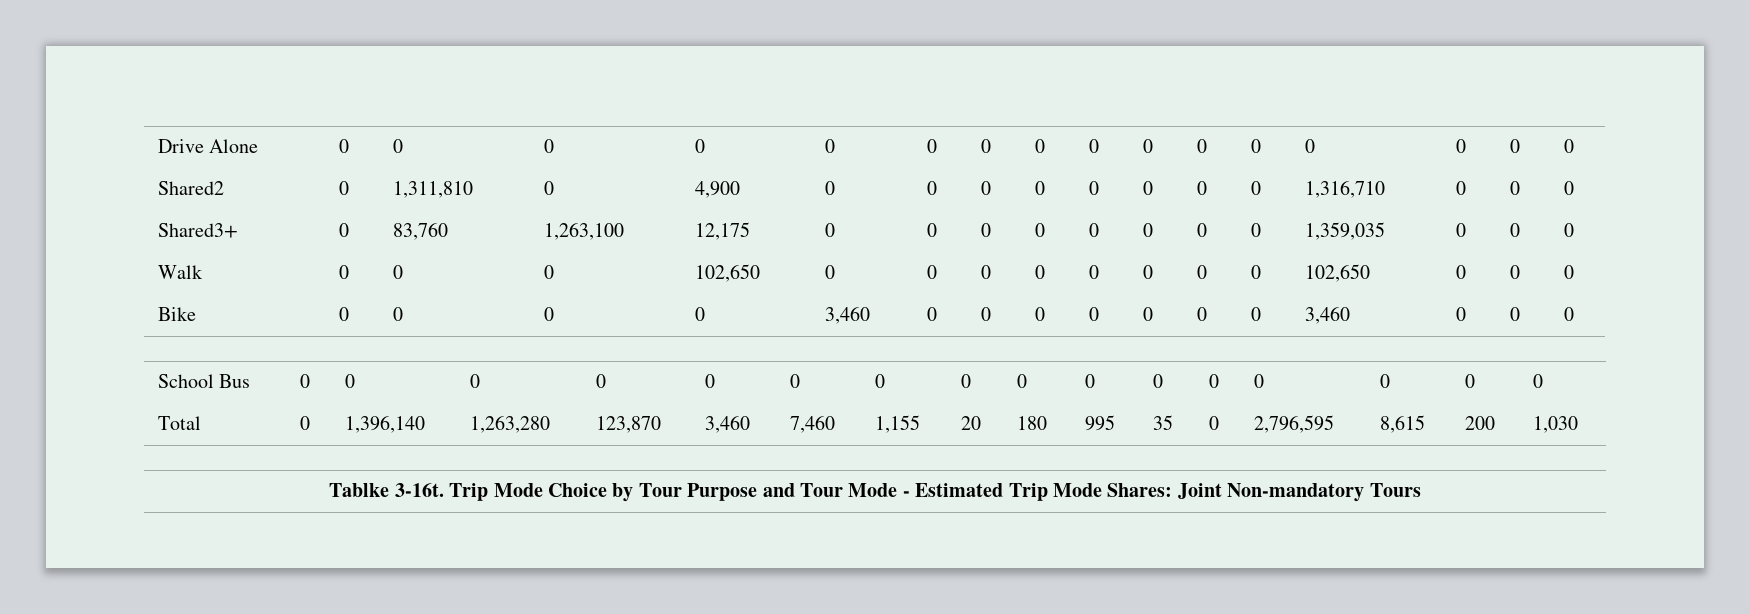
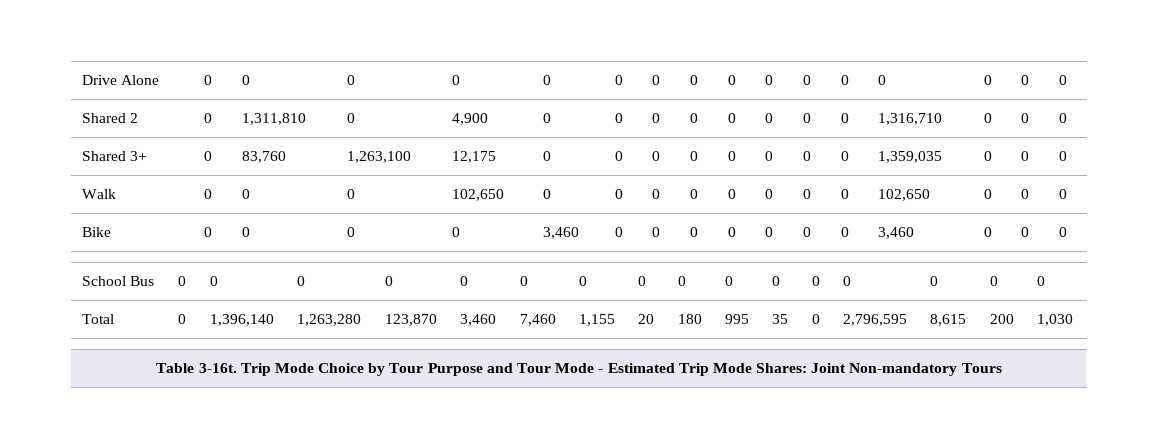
- Shared2 | 0 | 1,311,810 | 0 | 4,900 | 0 | 0 | 0 | 0 | 0 | 0 | 0 | 0 | 1,316,710 | 0 | 0 | 0
+ Shared 2 | 0 | 1,311,810 | 0 | 4,900 | 0 | 0 | 0 | 0 | 0 | 0 | 0 | 0 | 1,316,710 | 0 | 0 | 0
- Shared3+ | 0 | 83,760 | 1,263,100 | 12,175 | 0 | 0 | 0 | 0 | 0 | 0 | 0 | 0 | 1,359,035 | 0 | 0 | 0
+ Shared 3+ | 0 | 83,760 | 1,263,100 | 12,175 | 0 | 0 | 0 | 0 | 0 | 0 | 0 | 0 | 1,359,035 | 0 | 0 | 0
- Tablke 3-16t. Trip Mode Choice by Tour Purpose and Tour Mode - Estimated Trip Mode Shares: Joint Non-mandatory Tours
+ Table 3-16t. Trip Mode Choice by Tour Purpose and Tour Mode - Estimated Trip Mode Shares: Joint Non-mandatory Tours

